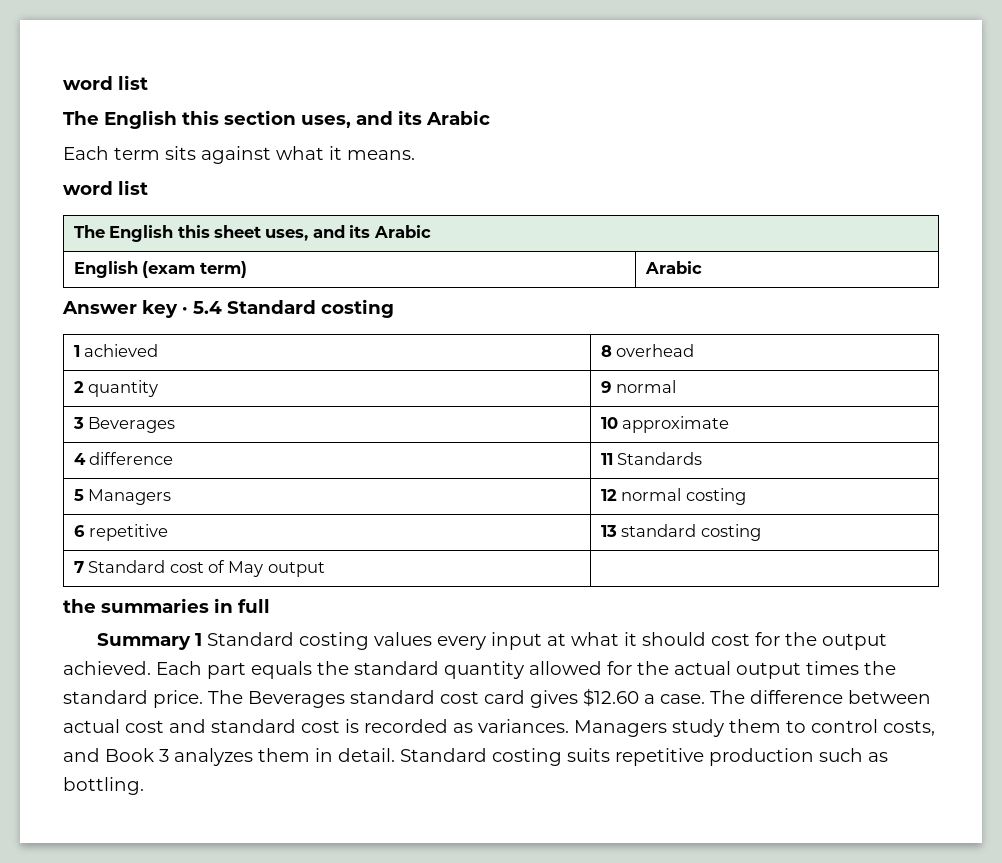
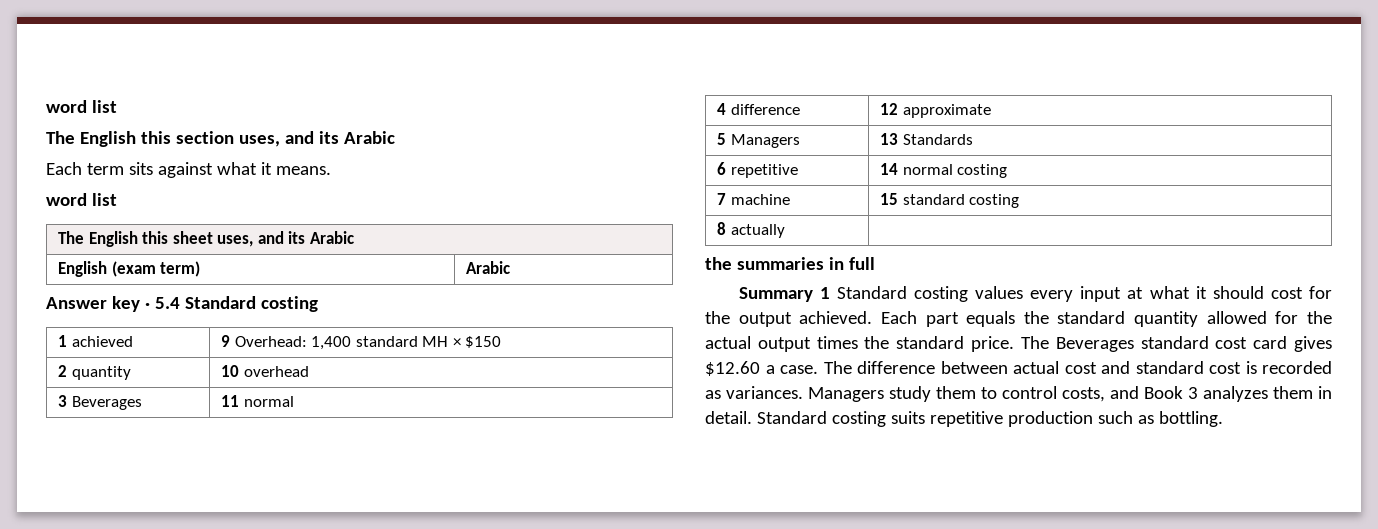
- 1 achieved | 8 overhead
+ 1 achieved | 9 Overhead: 1,400 standard MH × $150
- 2 quantity | 9 normal
+ 2 quantity | 10 overhead
- 3 Beverages | 10 approximate
+ 3 Beverages | 11 normal
- 4 difference | 11 Standards
+ 4 difference | 12 approximate
- 5 Managers | 12 normal costing
+ 5 Managers | 13 Standards
- 6 repetitive | 13 standard costing
- 7 Standard cost of May output |
+ 6 repetitive | 14 normal costing
+ 7 machine | 15 standard costing
+ 8 actually |

